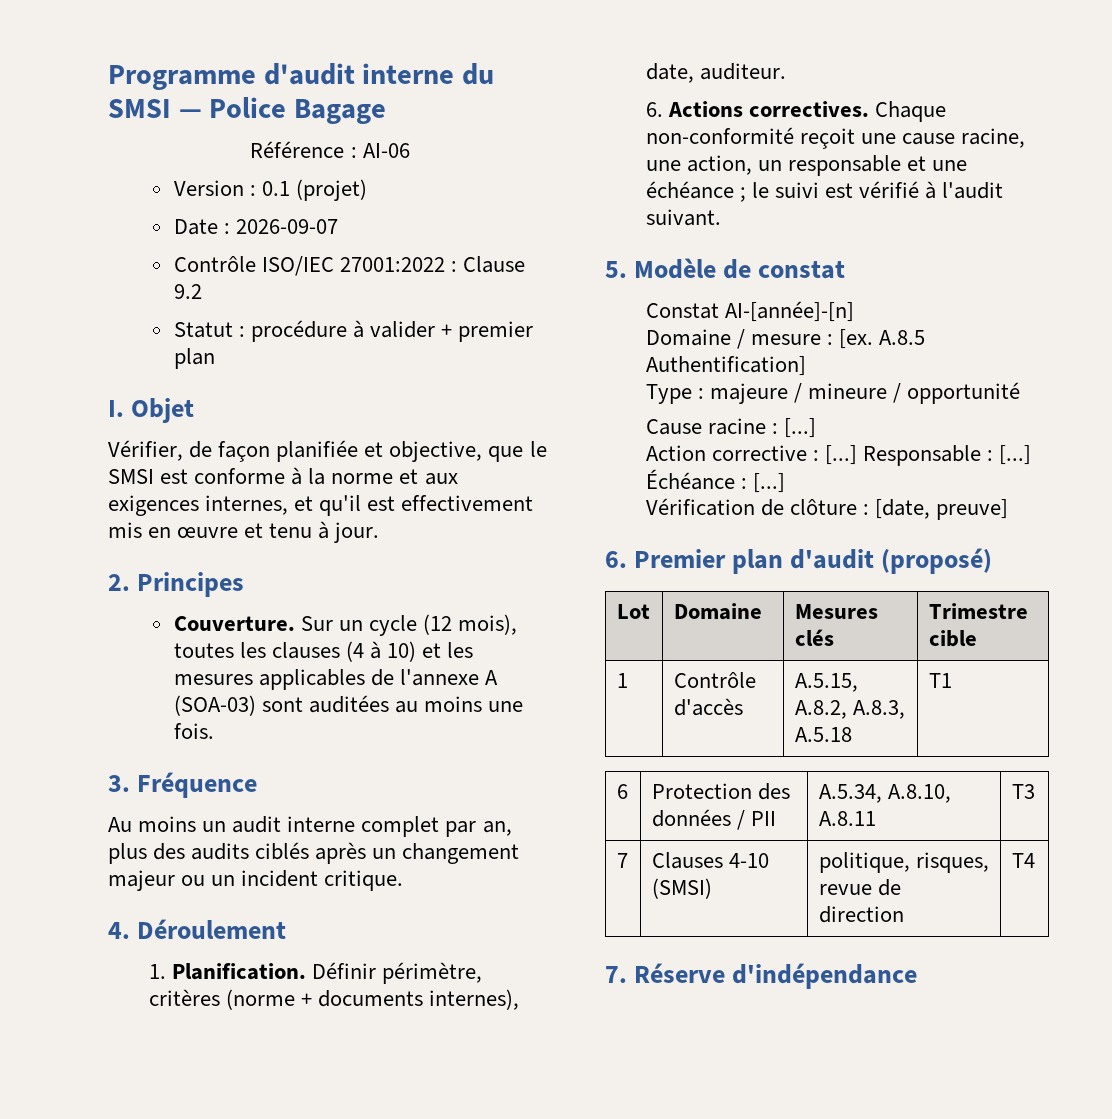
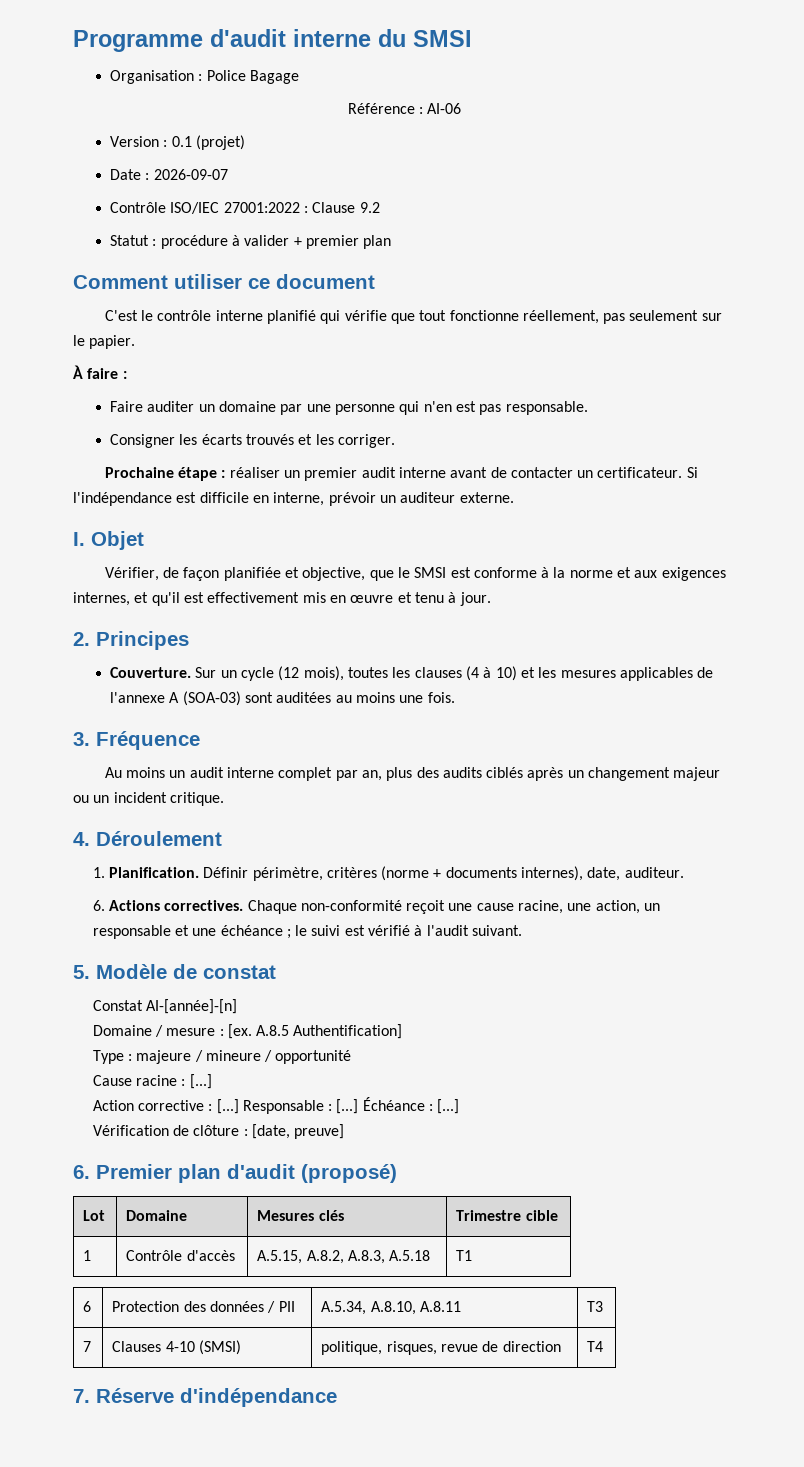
- Programme d'audit interne du SMSI — Police Bagage
+ Programme d'audit interne du SMSI
+ Organisation : Police Bagage
+ Comment utiliser ce document
+ C'est le contrôle interne planifié qui vérifie que tout fonctionne réellement, pas seulement sur le papier.
+ À faire :
+ Faire auditer un domaine par une personne qui n'en est pas responsable.
+ Consigner les écarts trouvés et les corriger.
+ Prochaine étape : réaliser un premier audit interne avant de contacter un certificateur. Si l'indépendance est difficile en interne, prévoir un auditeur externe.

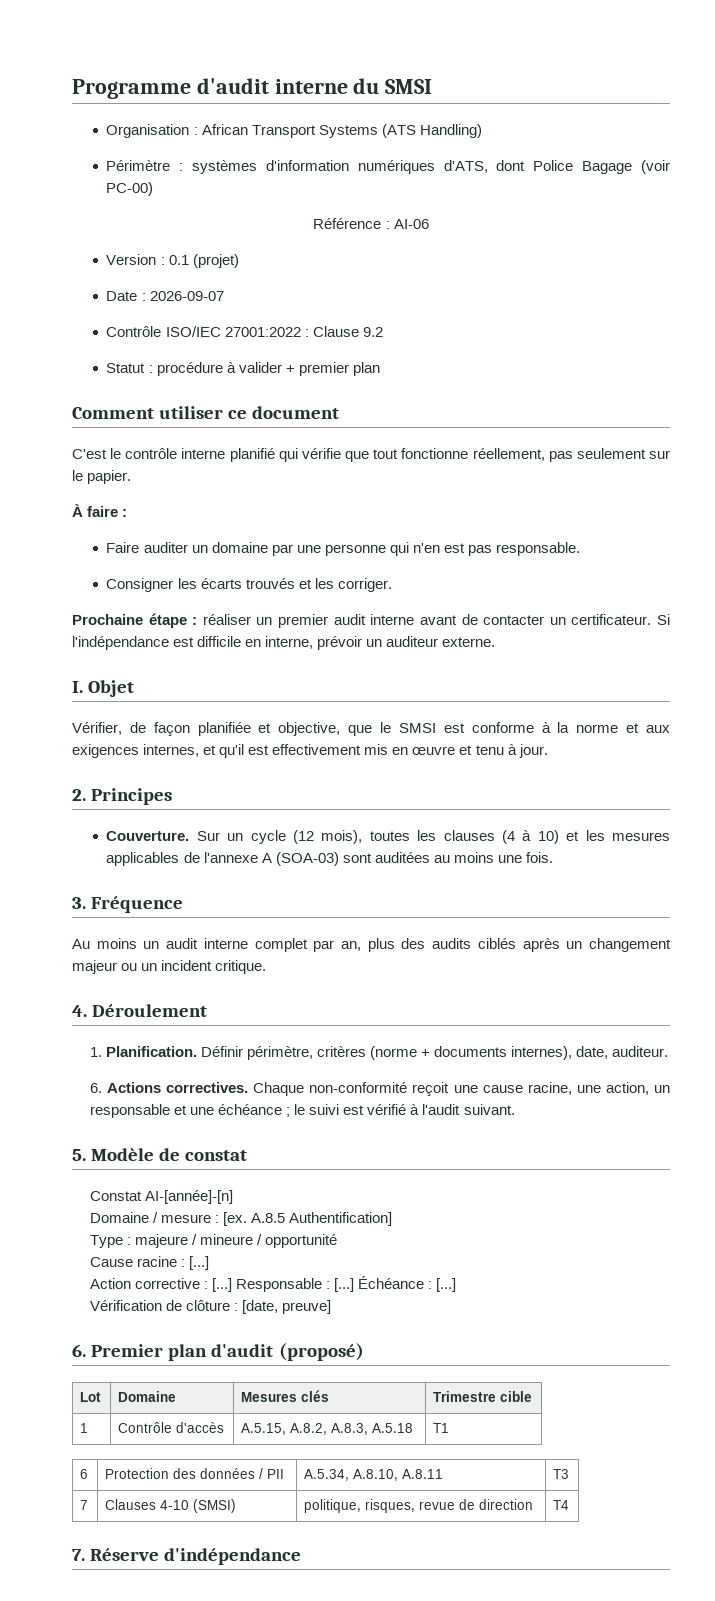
- Organisation : Police Bagage
+ Organisation : African Transport Systems (ATS Handling)
+ Périmètre : systèmes d'information numériques d'ATS, dont Police Bagage (voir PC-00)

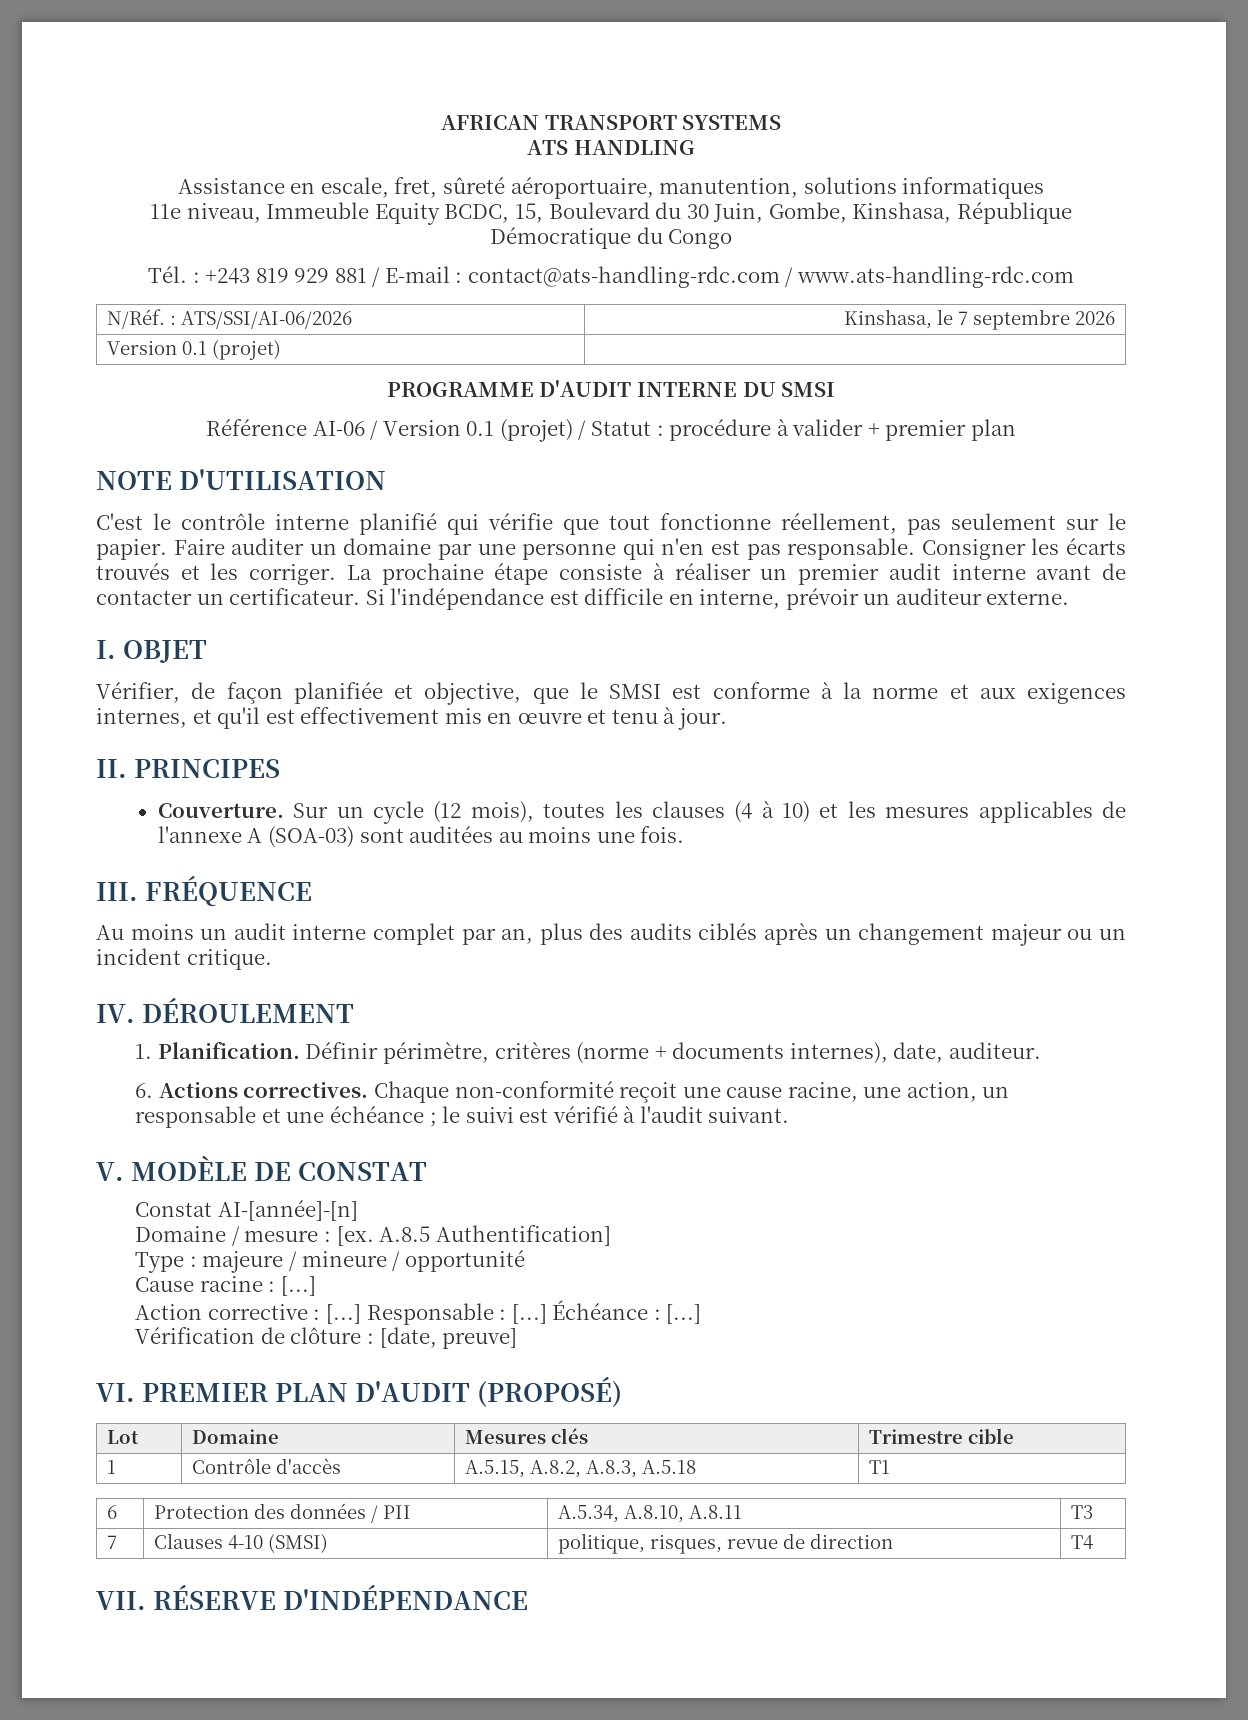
- Programme d'audit interne du SMSI
- Organisation : African Transport Systems (ATS Handling)
- Périmètre : systèmes d'information numériques d'ATS, dont Police Bagage (voir PC-00)
+ AFRICAN TRANSPORT SYSTEMS
+ ATS HANDLING
+ Assistance en escale, fret, sûreté aéroportuaire, manutention, solutions informatiques
+ 11e niveau, Immeuble Equity BCDC, 15, Boulevard du 30 Juin, Gombe, Kinshasa, République Démocratique du Congo
+ Tél. : +243 819 929 881 / E-mail : contact@ats-handling-rdc.com / www.ats-handling-rdc.com
+ N/Réf. : ATS/SSI/AI-06/2026 | Kinshasa, le 7 septembre 2026
+ Version 0.1 (projet) |
+ PROGRAMME D'AUDIT INTERNE DU SMSI
- Référence : AI-06
- Version : 0.1 (projet)
- Date : 2026-09-07
- Contrôle ISO/IEC 27001:2022 : Clause 9.2
- Statut : procédure à valider + premier plan
+ Référence AI-06 / Version 0.1 (projet) / Statut : procédure à valider + premier plan
- Comment utiliser ce document
+ NOTE D'UTILISATION
- C'est le contrôle interne planifié qui vérifie que tout fonctionne réellement, pas seulement sur le papier.
- À faire :
- Faire auditer un domaine par une personne qui n'en est pas responsable.
- Consigner les écarts trouvés et les corriger.
- Prochaine étape : réaliser un premier audit interne avant de contacter un certificateur.
+ C'est le contrôle interne planifié qui vérifie que tout fonctionne réellement, pas seulement sur le papier. Faire auditer un domaine par une personne qui n'en est pas responsable. Consigner les écarts trouvés et les corriger. La prochaine étape consiste à réaliser un premier audit interne avant de contacter un certificateur.
- I. Objet
+ I. OBJET
- 2. Principes
+ II. PRINCIPES
- 3. Fréquence
+ III. FRÉQUENCE
- 4. Déroulement
+ IV. DÉROULEMENT
- 5. Modèle de constat
+ V. MODÈLE DE CONSTAT
- 6. Premier plan d'audit (proposé)
+ VI. PREMIER PLAN D'AUDIT (PROPOSÉ)
- 7. Réserve d'indépendance
+ VII. RÉSERVE D'INDÉPENDANCE

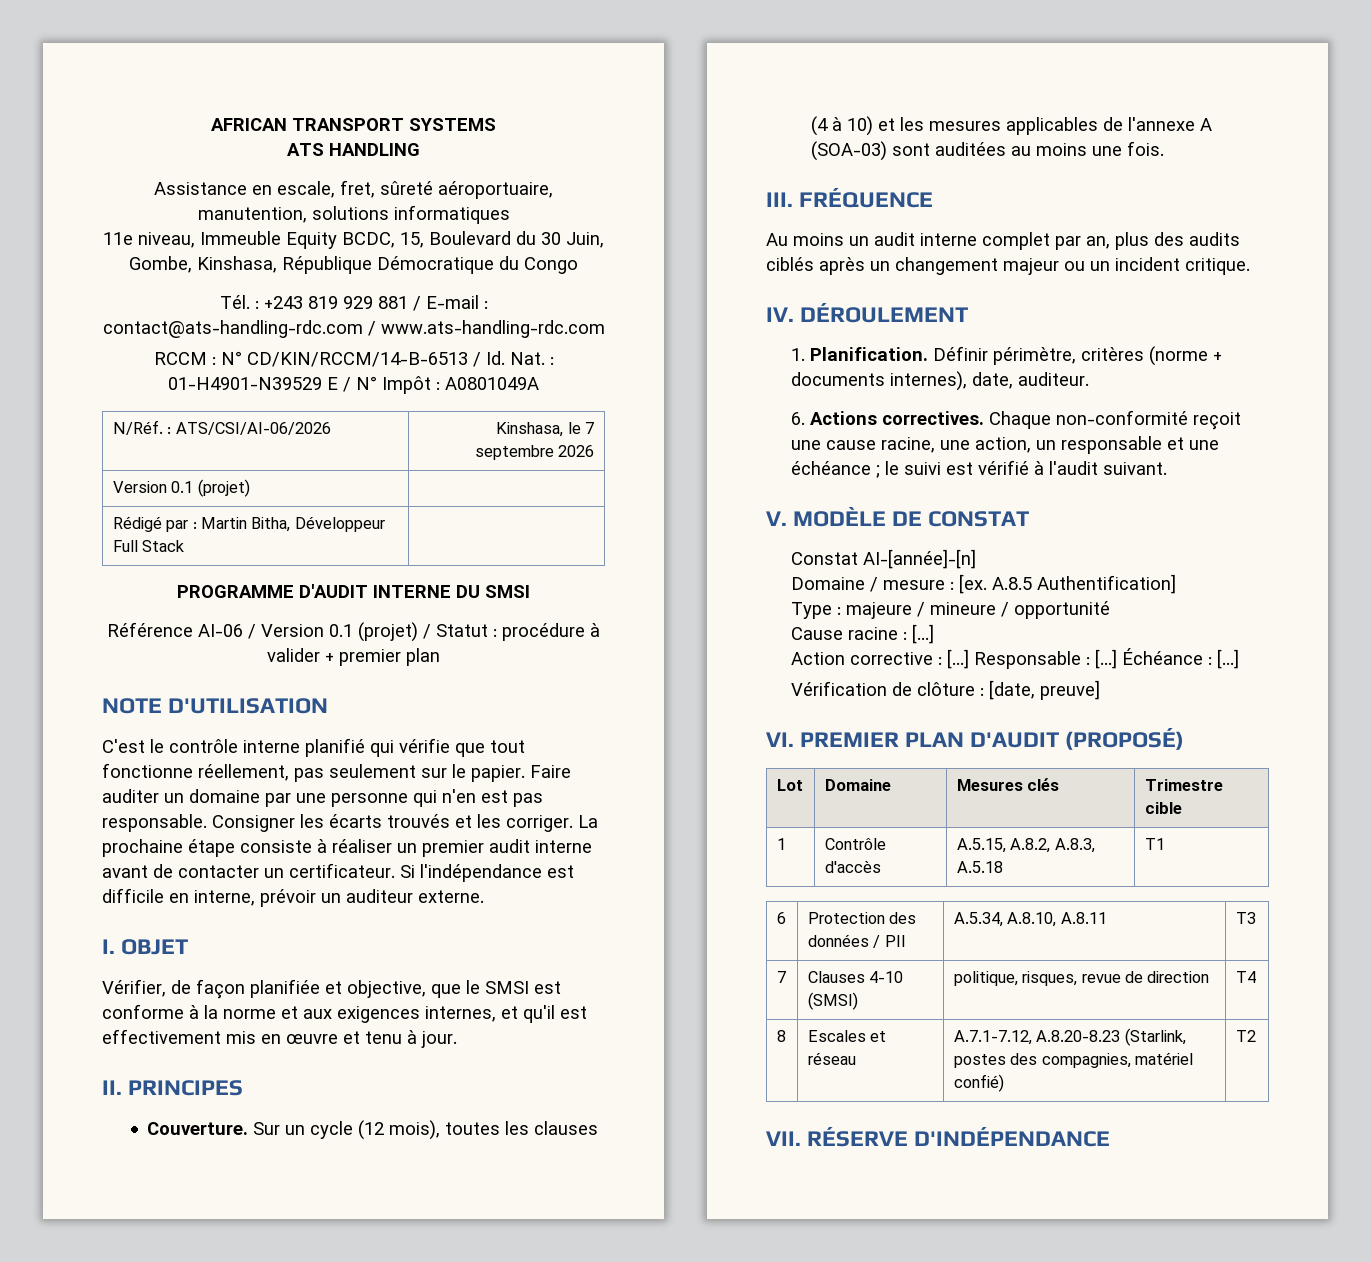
+ RCCM : N° CD/KIN/RCCM/14-B-6513 / Id. Nat. : 01-H4901-N39529 E / N° Impôt : A0801049A
- N/Réf. : ATS/SSI/AI-06/2026 | Kinshasa, le 7 septembre 2026
+ N/Réf. : ATS/CSI/AI-06/2026 | Kinshasa, le 7 septembre 2026
+ Rédigé par : Martin Bitha, Développeur Full Stack |
+ 8 | Escales et réseau | A.7.1-7.12, A.8.20-8.23 (Starlink, postes des compagnies, matériel confié) | T2

